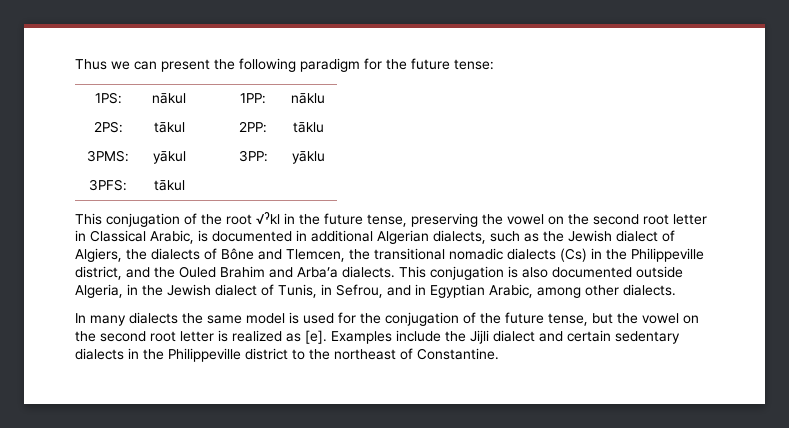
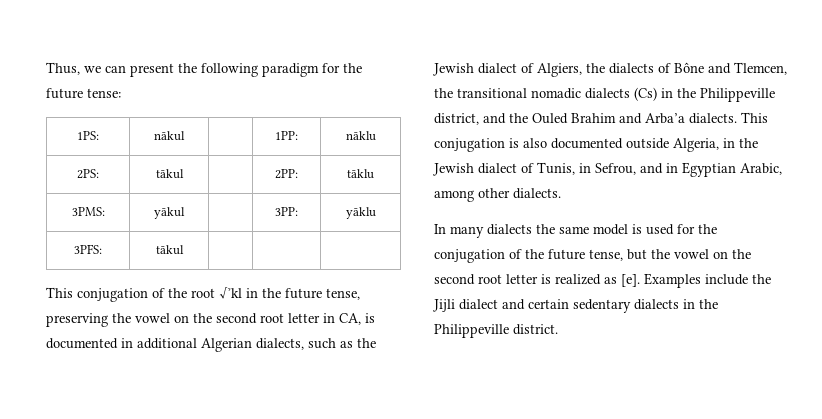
- Thus we can present the following paradigm for the future tense:
+ Thus, we can present the following paradigm for the future tense:
- This conjugation of the root √ˀkl in the future tense, preserving the vowel on the second root letter in Classical Arabic, is documented in additional Algerian dialects, such as the Jewish dialect of Algiers, the dialects of Bône and Tlemcen, the transitional nomadic dialects (Cs) in the Philippeville district, and the Ouled Brahim and Arba’a dialects.
+ This conjugation of the root √ˀkl in the future tense, preserving the vowel on the second root letter in CA, is documented in additional Algerian dialects, such as the Jewish dialect of Algiers, the dialects of Bône and Tlemcen, the transitional nomadic dialects (Cs) in the Philippeville district, and the Ouled Brahim and Arba’a dialects.
- Examples include the Jijli dialect and certain sedentary dialects in the Philippeville district to the northeast of Constantine.
+ Examples include the Jijli dialect and certain sedentary dialects in the Philippeville district.

